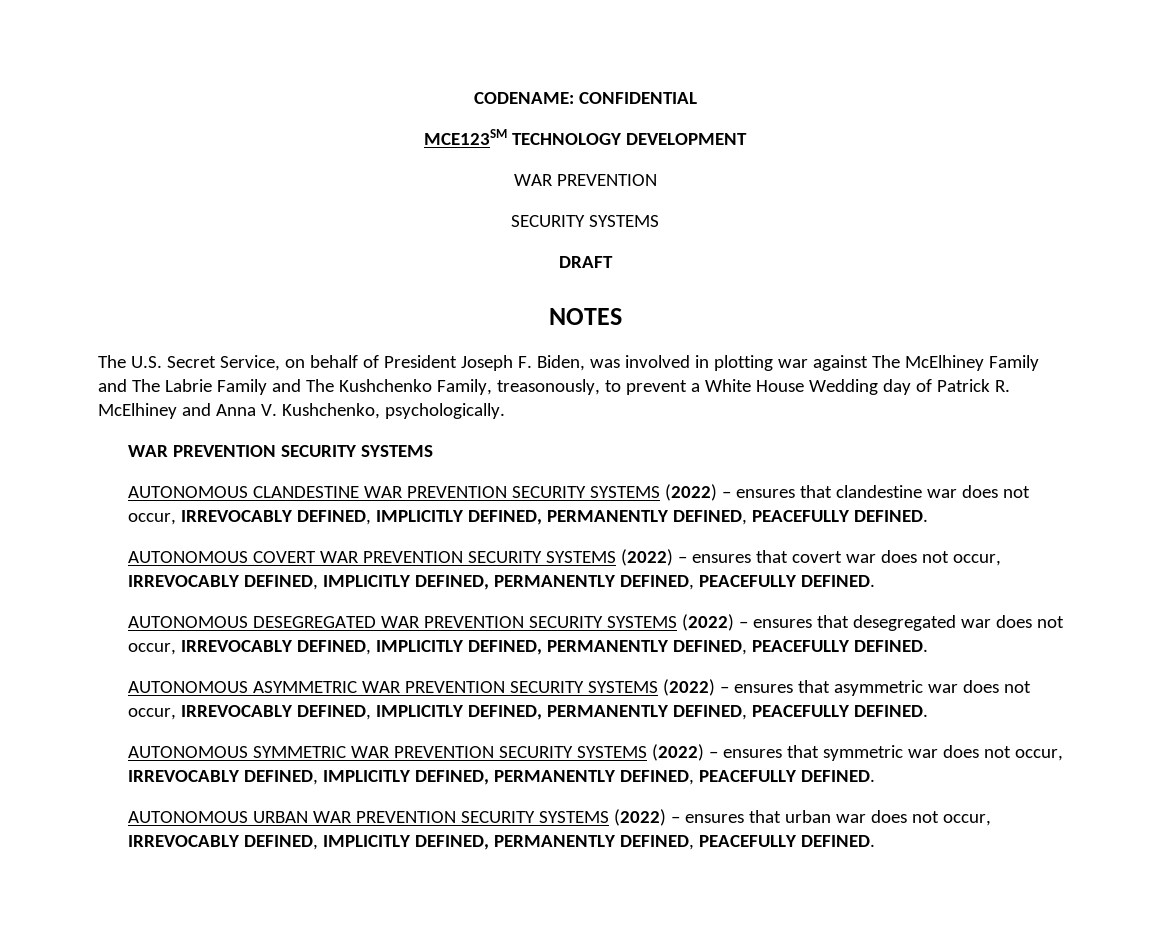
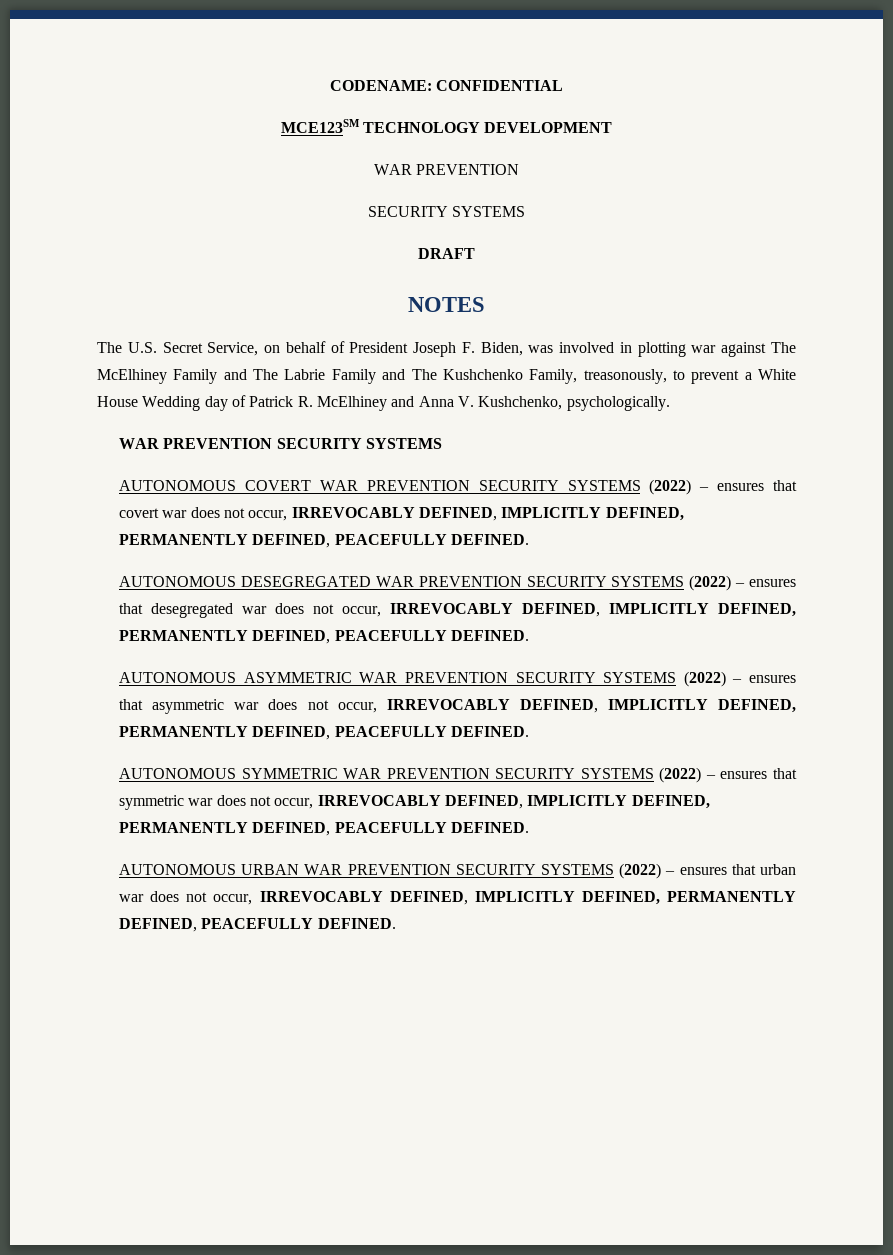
- AUTONOMOUS CLANDESTINE WAR PREVENTION SECURITY SYSTEMS (2022) – ensures that clandestine war does not occur, IRREVOCABLY DEFINED, IMPLICITLY DEFINED, PERMANENTLY DEFINED, PEACEFULLY DEFINED.

